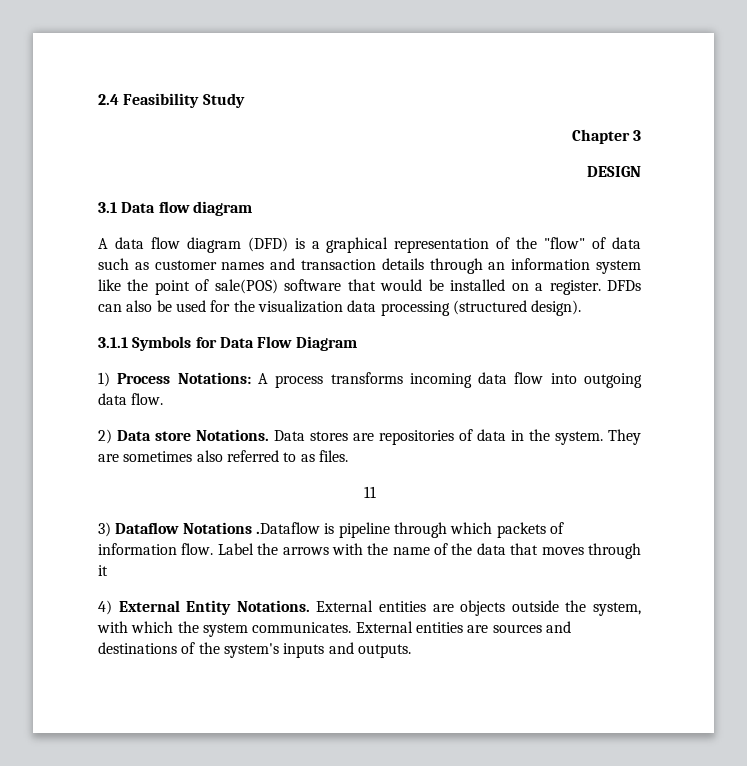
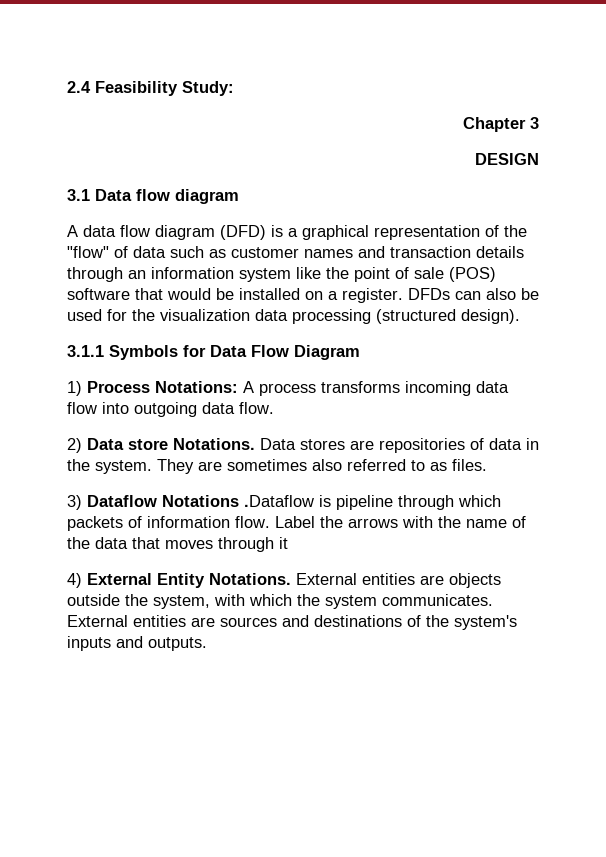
- 2.4 Feasibility Study
+ 2.4 Feasibility Study:
- A data flow diagram (DFD) is a graphical representation of the "flow" of data such as customer names and transaction details through an information system like the point of sale(POS) software that would be installed on a register.
+ A data flow diagram (DFD) is a graphical representation of the "flow" of data such as customer names and transaction details through an information system like the point of sale (POS) software that would be installed on a register.
- 11

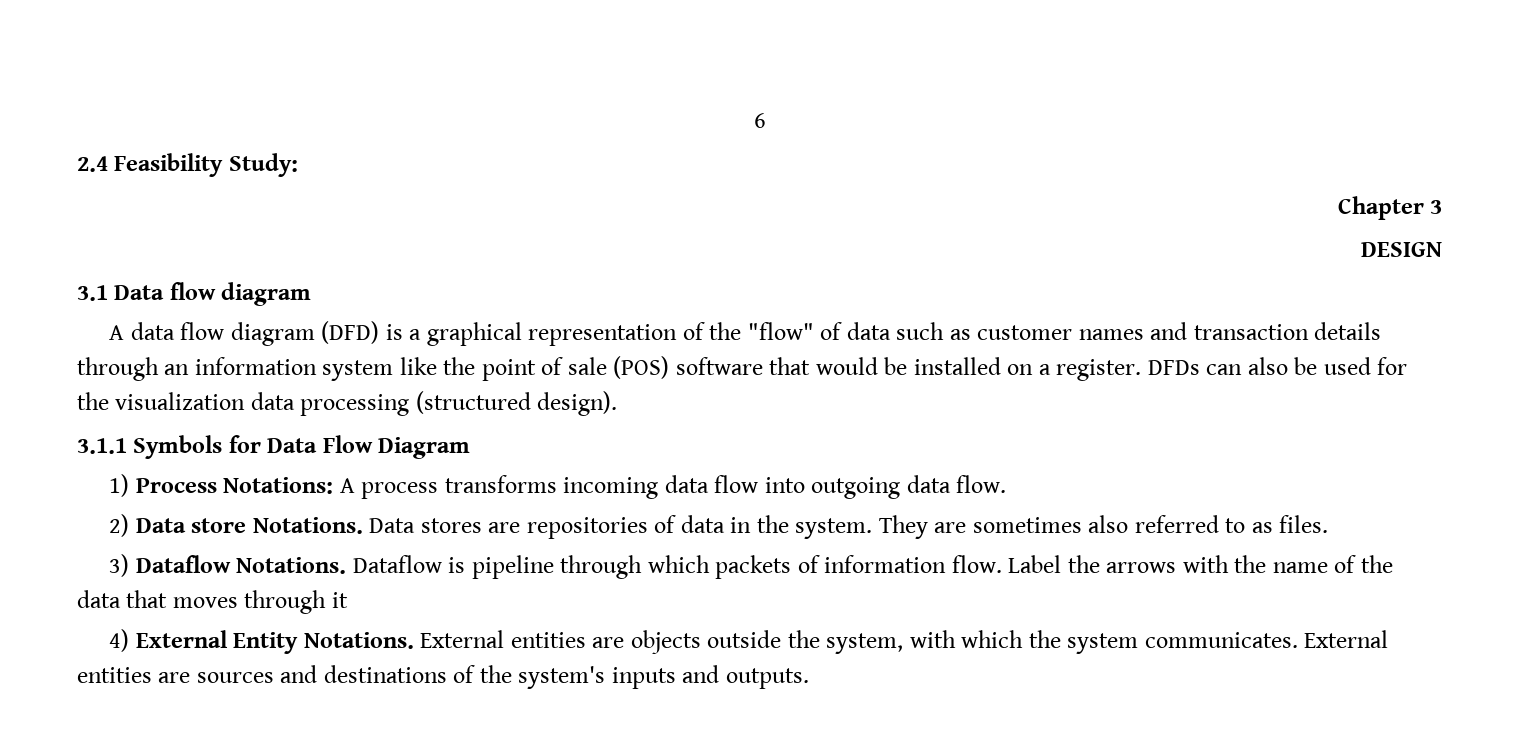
+ 6
- 3) Dataflow Notations .Dataflow is pipeline through which packets of information flow.
+ 3) Dataflow Notations. Dataflow is pipeline through which packets of information flow.

